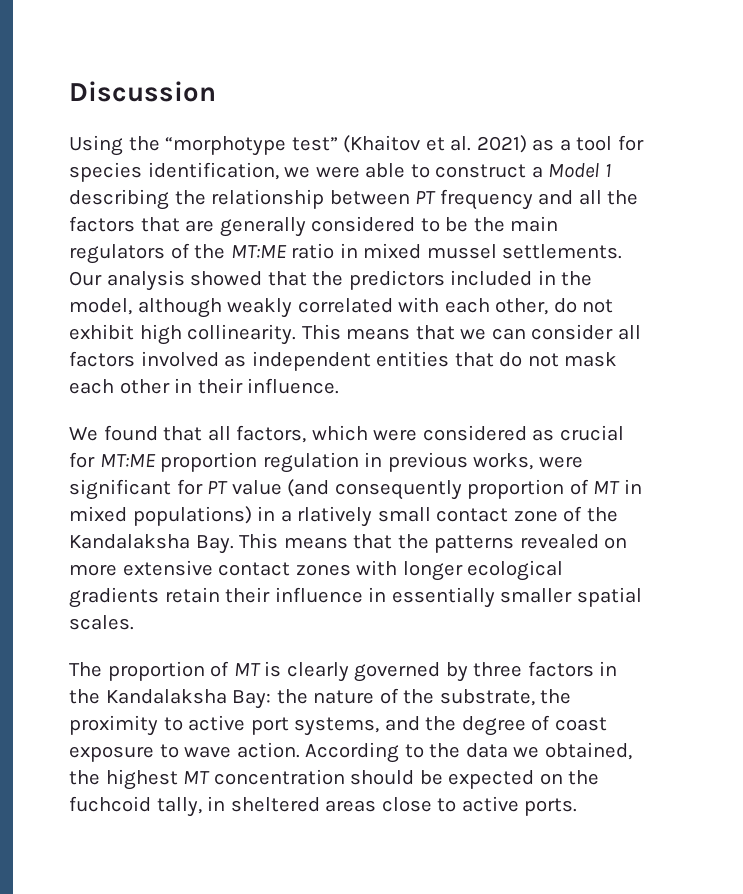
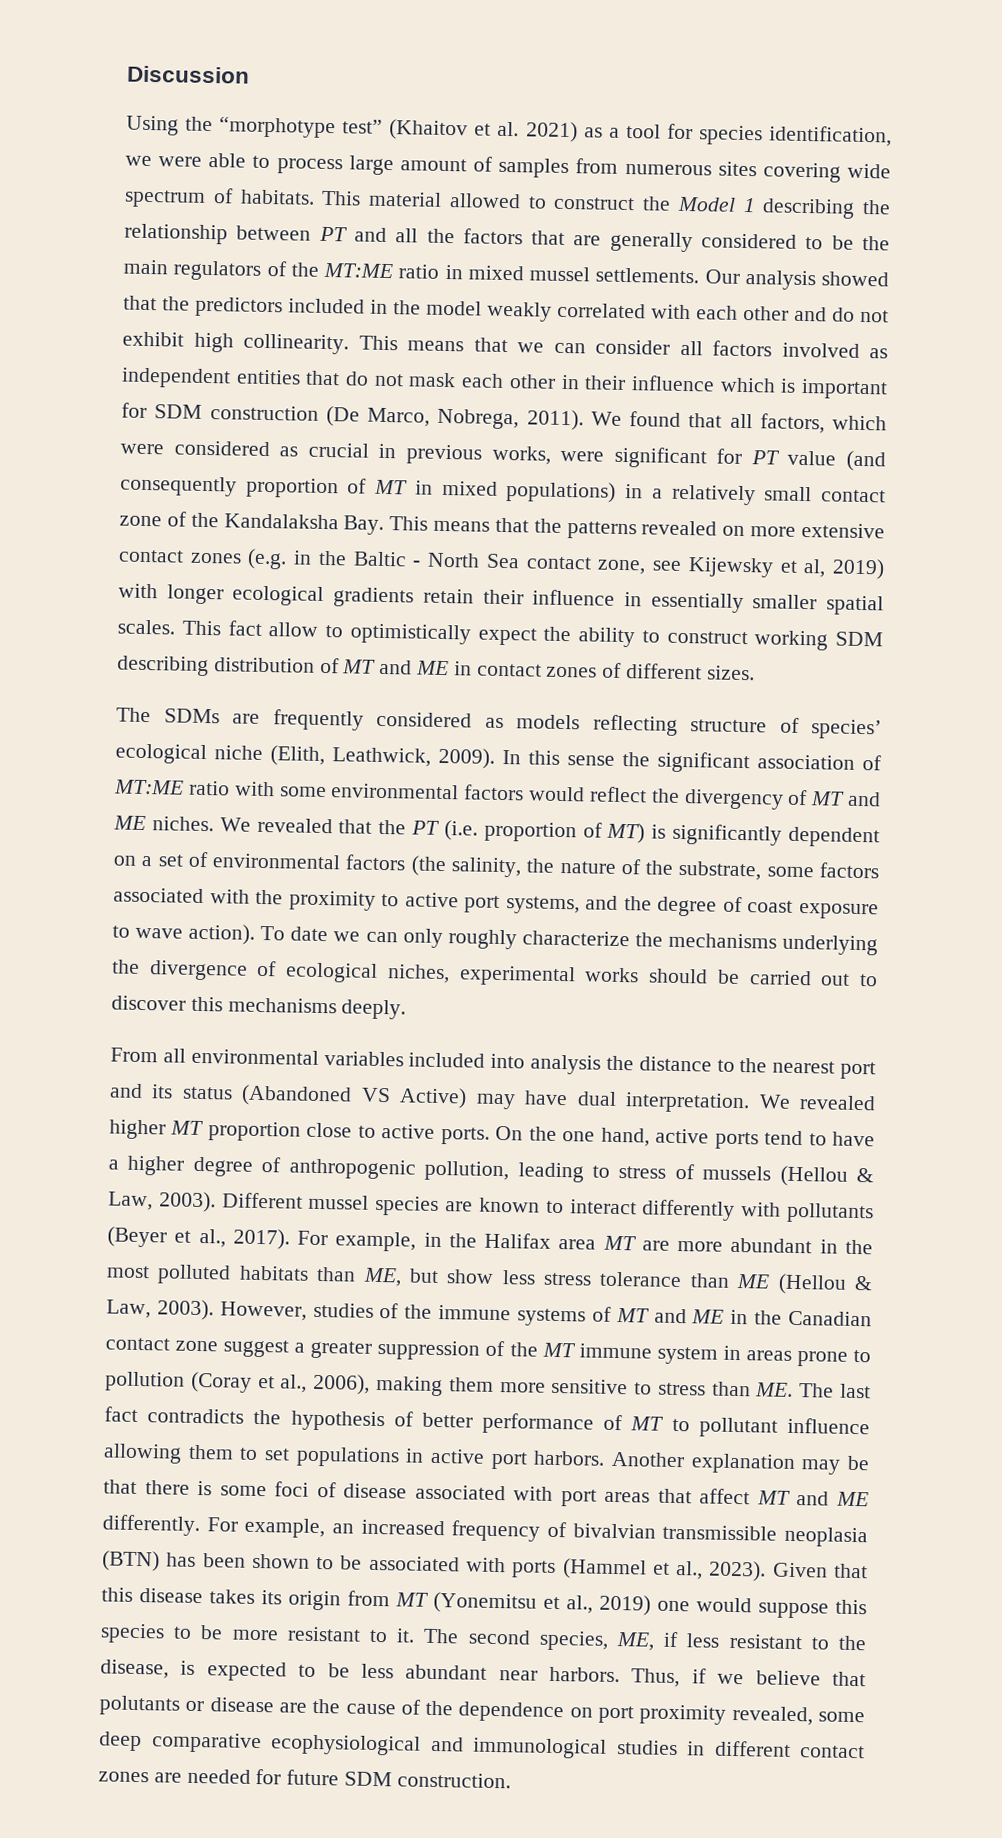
- Using the “morphotype test” (Khaitov et al. 2021) as a tool for species identification, we were able to construct a Model 1 describing the relationship between PT frequency and all the factors that are generally considered to be the main regulators of the MT:ME ratio in mixed mussel settlements.
+ Using the “morphotype test” (Khaitov et al. 2021) as a tool for species identification, we were able to process large amount of samples from numerous sites covering wide spectrum of habitats. This material allowed to construct the Model 1 describing the relationship between PT and all the factors that are generally considered to be the main regulators of the MT:ME ratio in mixed mussel settlements.
- Our analysis showed that the predictors included in the model, although weakly correlated with each other, do not exhibit high collinearity.
+ Our analysis showed that the predictors included in the model weakly correlated with each other and do not exhibit high collinearity.
- This means that we can consider all factors involved as independent entities that do not mask each other in their influence.
- We found that all factors, which were considered as crucial for MT:ME proportion regulation in previous works, were significant for PT value (and consequently proportion of MT in mixed populations) in a rlatively small contact zone of the Kandalaksha Bay. This means that the patterns revealed on more extensive contact zones with longer ecological gradients retain their influence in essentially smaller spatial scales.
- The proportion of MT is clearly governed by three factors in the Kandalaksha Bay: the nature of the substrate, the proximity to active port systems, and the degree of coast exposure to wave action. According to the data we obtained, the highest MT concentration should be expected on the fuchcoid tally, in sheltered areas close to active ports.
+ This means that we can consider all factors involved as independent entities that do not mask each other in their influence which is important for SDM construction (De Marco, Nobrega, 2011). We found that all factors, which were considered as crucial in previous works, were significant for PT value (and consequently proportion of MT in mixed populations) in a relatively small contact zone of the Kandalaksha Bay. This means that the patterns revealed on more extensive contact zones (e.g. in the Baltic - North Sea contact zone, see Kijewsky et al, 2019) with longer ecological gradients retain their influence in essentially smaller spatial scales. This fact allow to optimistically expect the ability to construct working SDM describing distribution of MT and ME in contact zones of different sizes.
+ The SDMs are frequently considered as models reflecting structure of species’ ecological niche (Elith, Leathwick, 2009). In this sense the significant association of MT:ME ratio with some environmental factors would reflect the divergency of MT and ME niches. We revealed that the PT (i.e. proportion of MT) is significantly dependent on a set of environmental factors (the salinity, the nature of the substrate, some factors associated with the proximity to active port systems, and the degree of coast exposure to wave action). To date we can only roughly characterize the mechanisms underlying the divergence of ecological niches, experimental works should be carried out to discover this mechanisms deeply.
+ From all environmental variables included into analysis the distance to the nearest port and its status (Abandoned VS Active) may have dual interpretation. We revealed higher MT proportion close to active ports. On the one hand, active ports tend to have a higher degree of anthropogenic pollution, leading to stress of mussels (Hellou & Law, 2003). Different mussel species are known to interact differently with pollutants (Beyer et al., 2017). For example, in the Halifax area MT are more abundant in the most polluted habitats than ME, but show less stress tolerance than ME (Hellou & Law, 2003). However, studies of the immune systems of MT and ME in the Canadian contact zone suggest a greater suppression of the MT immune system in areas prone to pollution (Coray et al., 2006), making them more sensitive to stress than ME. The last fact contradicts the hypothesis of better performance of MT to pollutant influence allowing them to set populations in active port harbors. Another explanation may be that there is some foci of disease associated with port areas that affect MT and ME differently. For example, an increased frequency of bivalvian transmissible neoplasia (BTN) has been shown to be associated with ports (Hammel et al., 2023). Given that this disease takes its origin from MT (Yonemitsu et al., 2019) one would suppose this species to be more resistant to it. The second species, ME, if less resistant to the disease, is expected to be less abundant near harbors. Thus, if we believe that polutants or disease are the cause of the dependence on port proximity revealed, some deep comparative ecophysiological and immunological studies in different contact zones are needed for future SDM construction.

